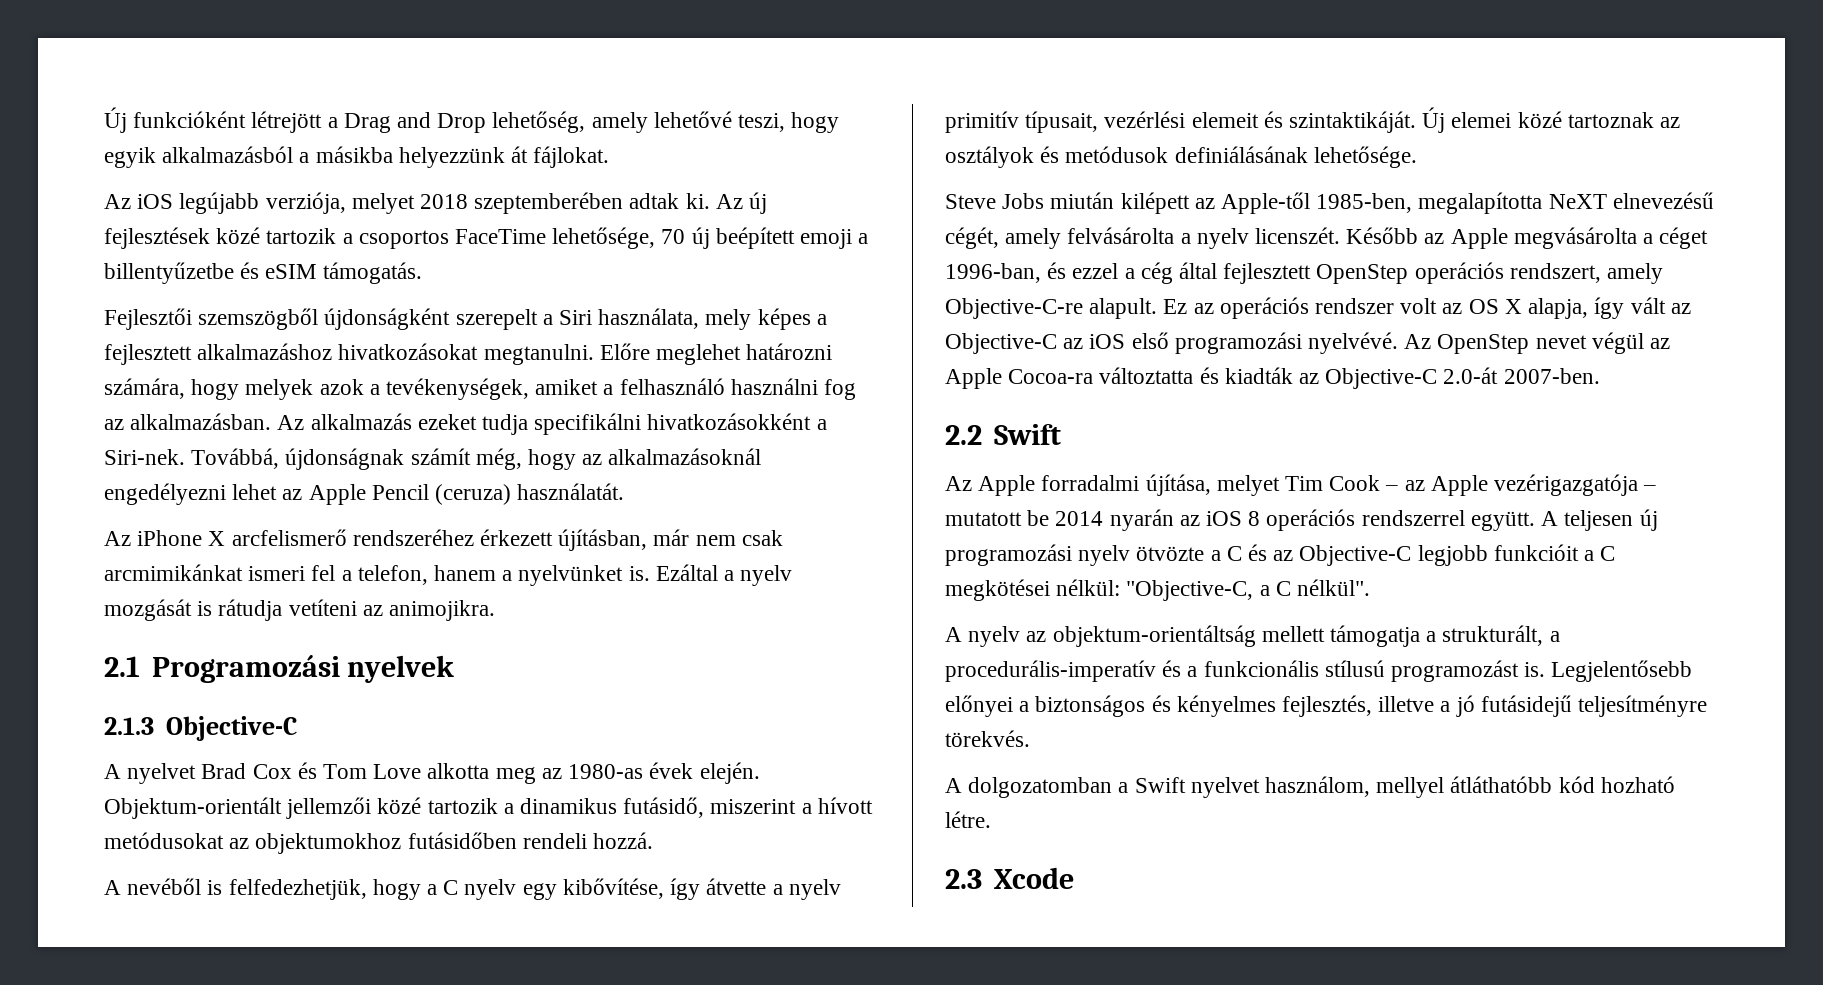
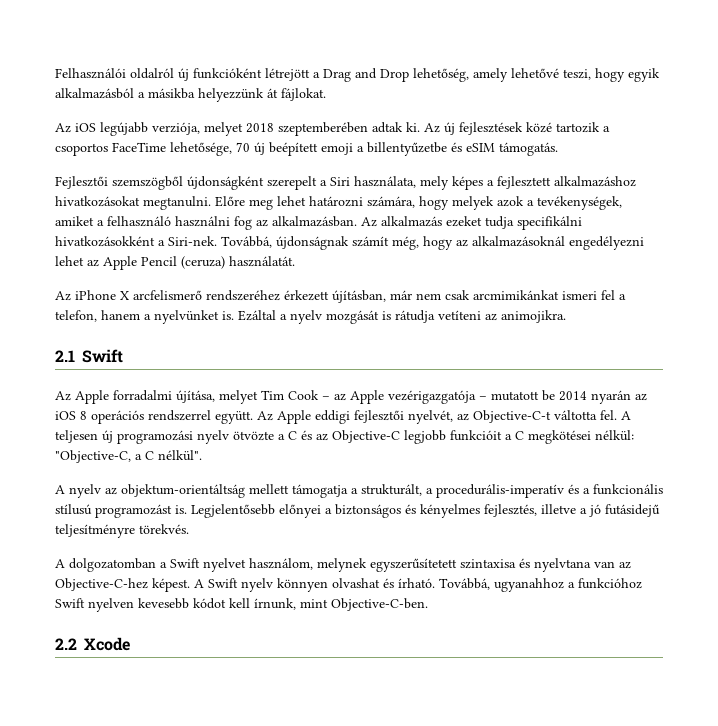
- Új funkcióként létrejött a Drag and Drop lehetőség, amely lehetővé teszi, hogy egyik alkalmazásból a másikba helyezzünk át fájlokat.
+ Felhasználói oldalról új funkcióként létrejött a Drag and Drop lehetőség, amely lehetővé teszi, hogy egyik alkalmazásból a másikba helyezzünk át fájlokat.
- Előre meglehet határozni számára, hogy melyek azok a tevékenységek, amiket a felhasználó használni fog az alkalmazásban.
+ Előre meg lehet határozni számára, hogy melyek azok a tevékenységek, amiket a felhasználó használni fog az alkalmazásban.
- 2.1 Programozási nyelvek
- 2.1.3 Objective-C
- A nyelvet Brad Cox és Tom Love alkotta meg az 1980-as évek elején. Objektum-orientált jellemzői közé tartozik a dinamikus futásidő, miszerint a hívott metódusokat az objektumokhoz futásidőben rendeli hozzá.
- A nevéből is felfedezhetjük, hogy a C nyelv egy kibővítése, így átvette a nyelv primitív típusait, vezérlési elemeit és szintaktikáját. Új elemei közé tartoznak az osztályok és metódusok definiálásának lehetősége.
- Steve Jobs miután kilépett az Apple-től 1985-ben, megalapította NeXT elnevezésű cégét, amely felvásárolta a nyelv licenszét. Később az Apple megvásárolta a céget 1996-ban, és ezzel a cég által fejlesztett OpenStep operációs rendszert, amely Objective-C-re alapult. Ez az operációs rendszer volt az OS X alapja, így vált az Objective-C az iOS első programozási nyelvévé. Az OpenStep nevet végül az Apple Cocoa-ra változtatta és kiadták az Objective-C 2.0-át 2007-ben.
- 2.2 Swift
+ 2.1 Swift
+ Az Apple eddigi fejlesztői nyelvét, az Objective-C-t váltotta fel.
- A dolgozatomban a Swift nyelvet használom, mellyel átláthatóbb kód hozható létre.
- 2.3 Xcode
+ A dolgozatomban a Swift nyelvet használom, melynek egyszerűsítetett szintaxisa és nyelvtana van az Objective-C-hez képest. A Swift nyelv könnyen olvashat és írható. Továbbá, ugyanahhoz a funkcióhoz Swift nyelven kevesebb kódot kell írnunk, mint Objective-C-ben.
+ 2.2 Xcode

